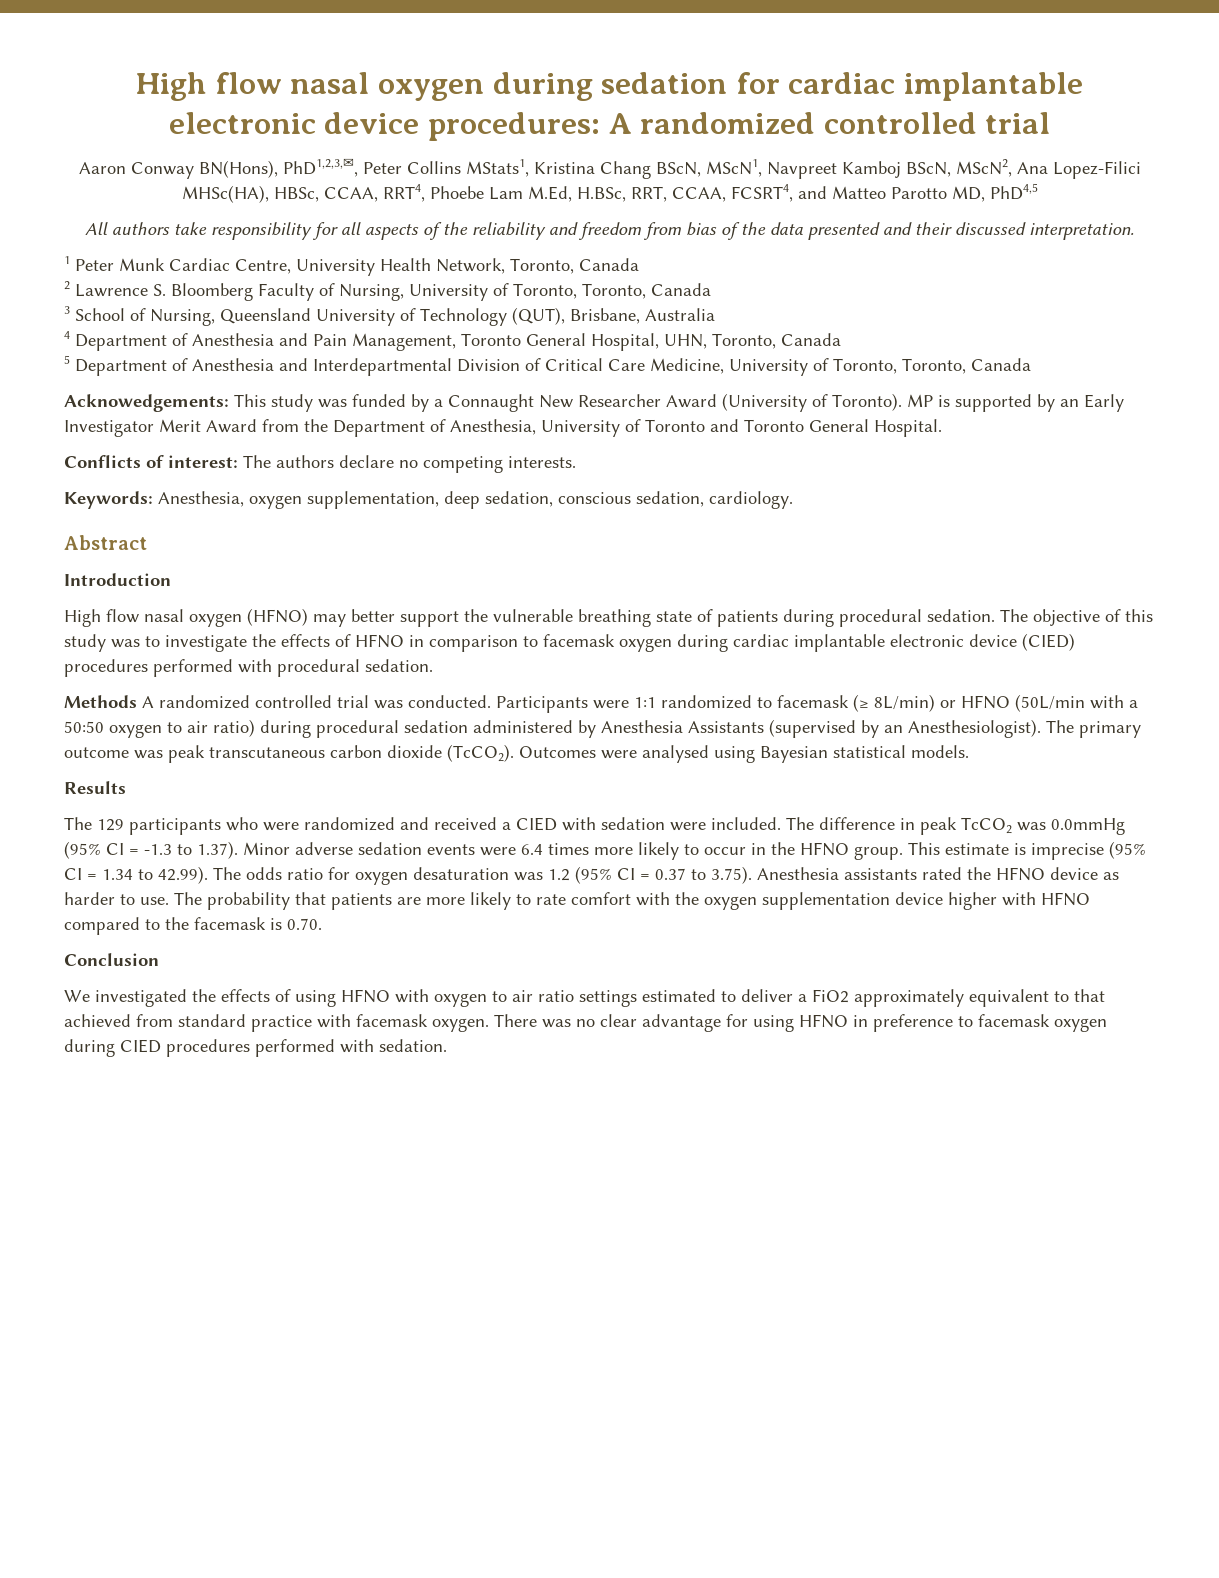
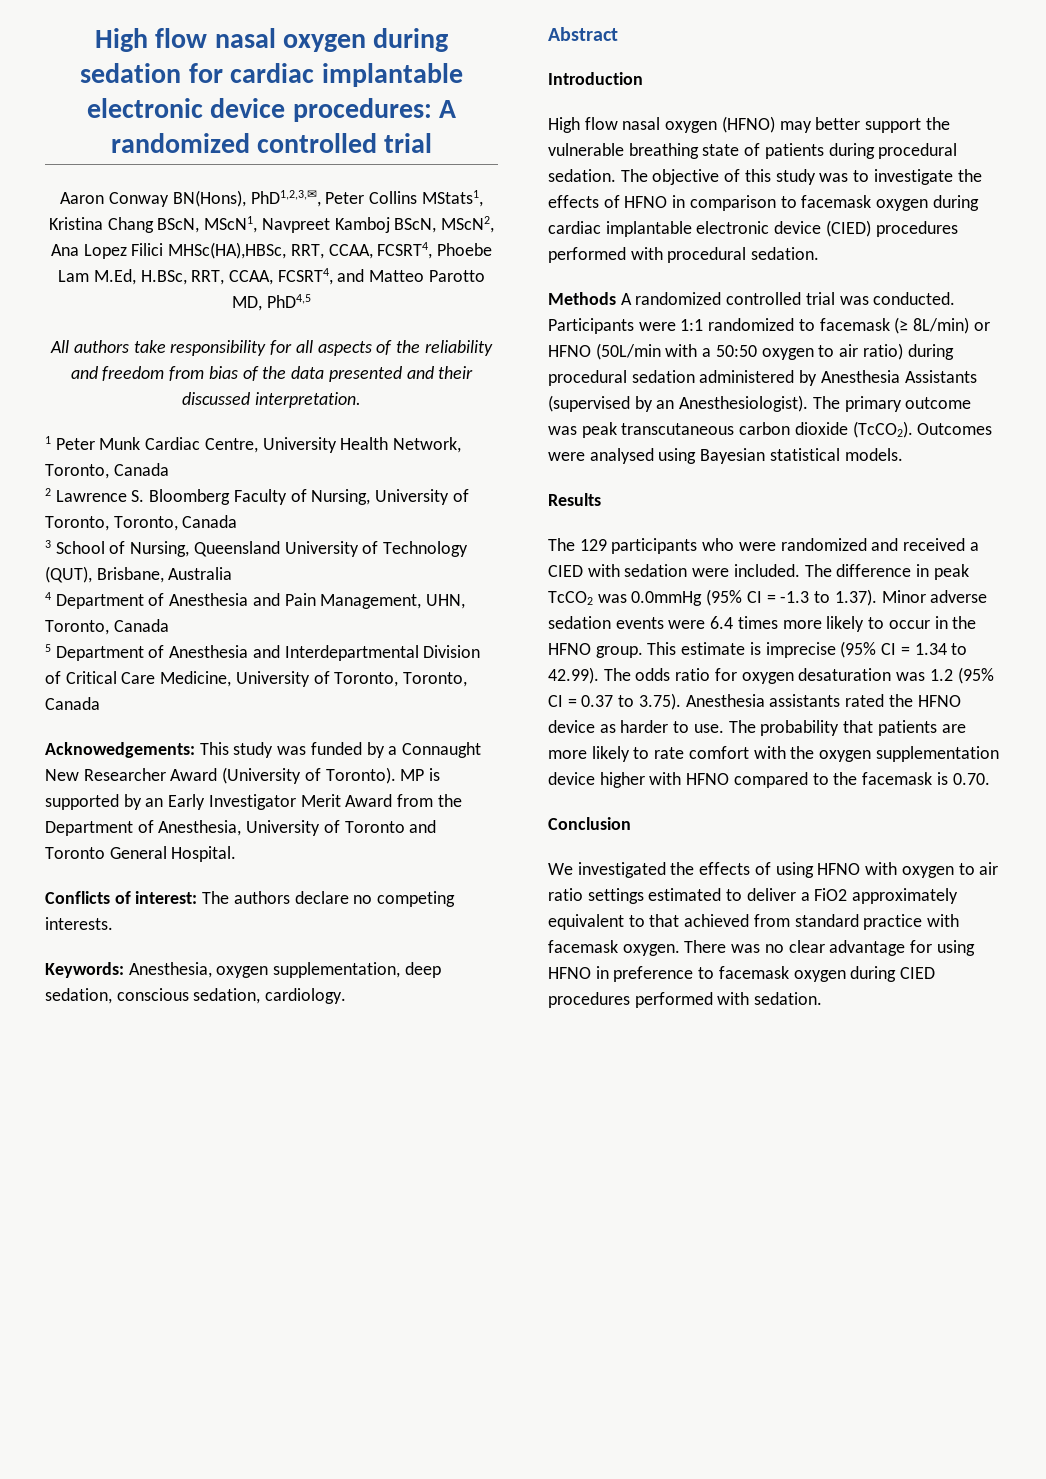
- Aaron Conway BN(Hons), PhD1,2,3,✉, Peter Collins MStats1, Kristina Chang BScN, MScN1, Navpreet Kamboj BScN, MScN2, Ana Lopez-Filici MHSc(HA), HBSc, CCAA, RRT4, Phoebe Lam M.Ed, H.BSc, RRT, CCAA, FCSRT4, and Matteo Parotto MD, PhD4,5
+ Aaron Conway BN(Hons), PhD1,2,3,✉, Peter Collins MStats1, Kristina Chang BScN, MScN1, Navpreet Kamboj BScN, MScN2, Ana Lopez Filici MHSc(HA),HBSc, RRT, CCAA, FCSRT4, Phoebe Lam M.Ed, H.BSc, RRT, CCAA, FCSRT4, and Matteo Parotto MD, PhD4,5
- 4 Department of Anesthesia and Pain Management, Toronto General Hospital, UHN, Toronto, Canada
+ 4 Department of Anesthesia and Pain Management, UHN, Toronto, Canada

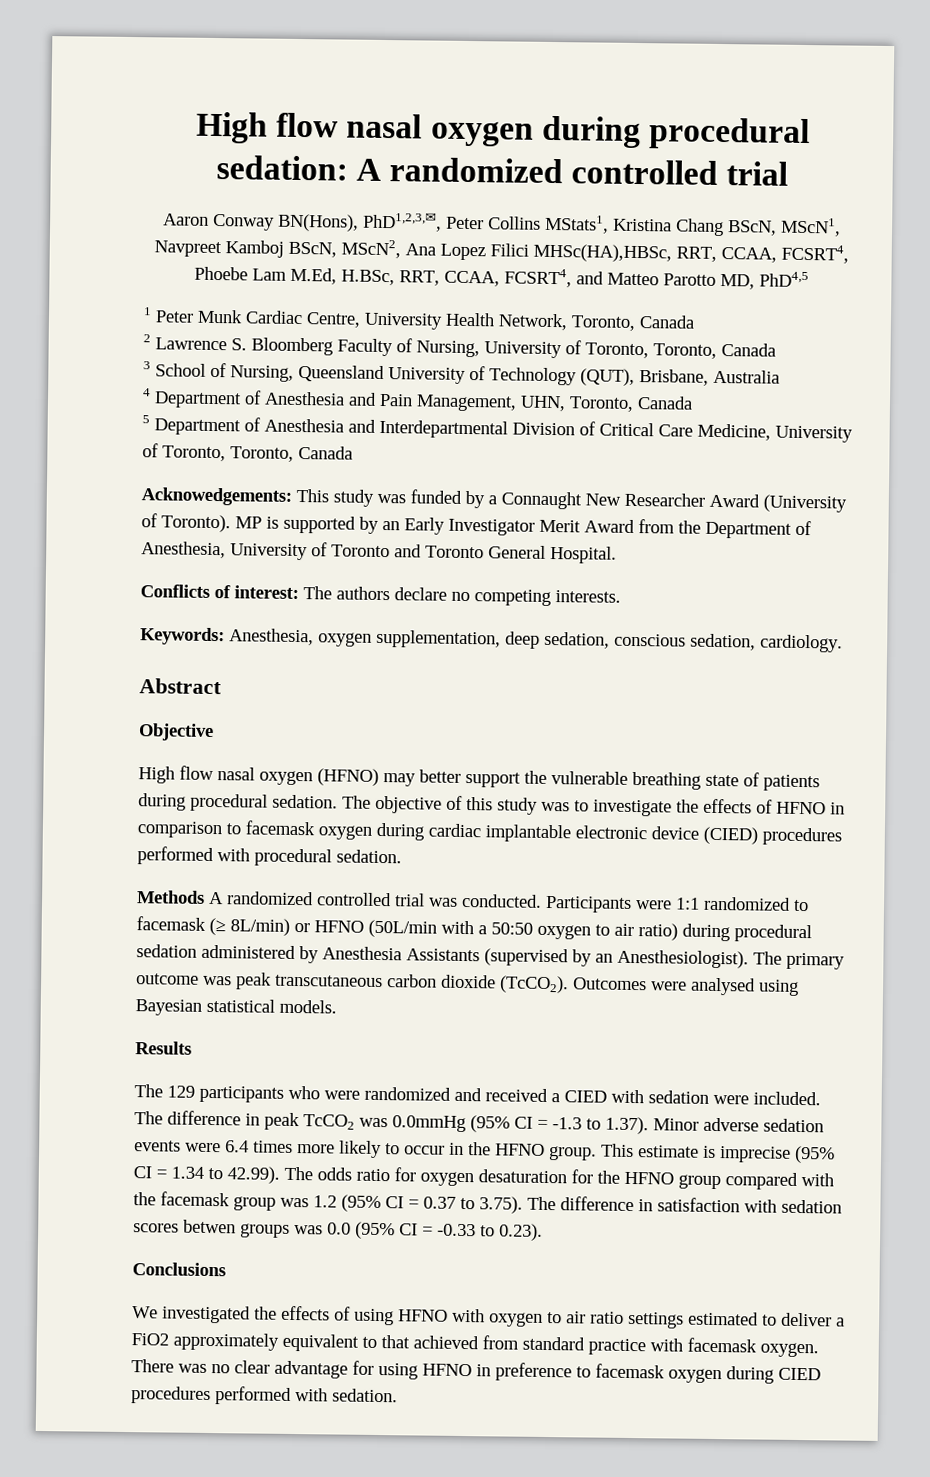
- High flow nasal oxygen during sedation for cardiac implantable electronic device procedures: A randomized controlled trial
+ High flow nasal oxygen during procedural sedation: A randomized controlled trial
- All authors take responsibility for all aspects of the reliability and freedom from bias of the data presented and their discussed interpretation.
- Introduction
+ Objective
- This estimate is imprecise (95% CI = 1.34 to 42.99). The odds ratio for oxygen desaturation was 1.2 (95% CI = 0.37 to 3.75). Anesthesia assistants rated the HFNO device as harder to use. The probability that patients are more likely to rate comfort with the oxygen supplementation device higher with HFNO compared to the facemask is 0.70.
- Conclusion
+ This estimate is imprecise (95% CI = 1.34 to 42.99). The odds ratio for oxygen desaturation for the HFNO group compared with the facemask group was 1.2 (95% CI = 0.37 to 3.75). The difference in satisfaction with sedation scores betwen groups was 0.0 (95% CI = -0.33 to 0.23).
+ Conclusions

